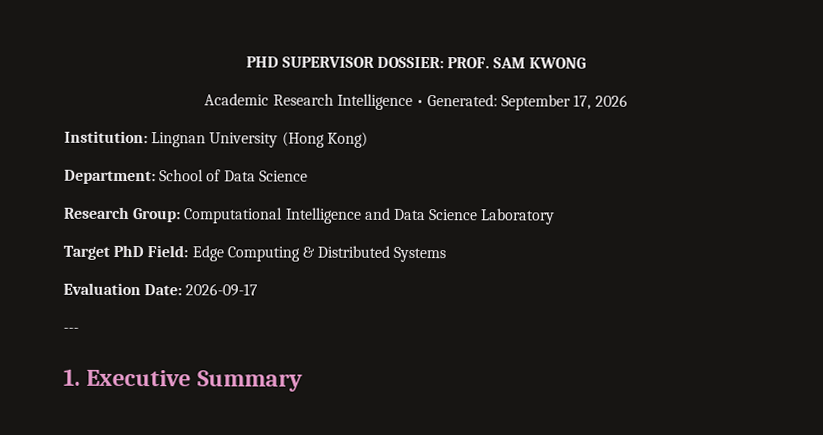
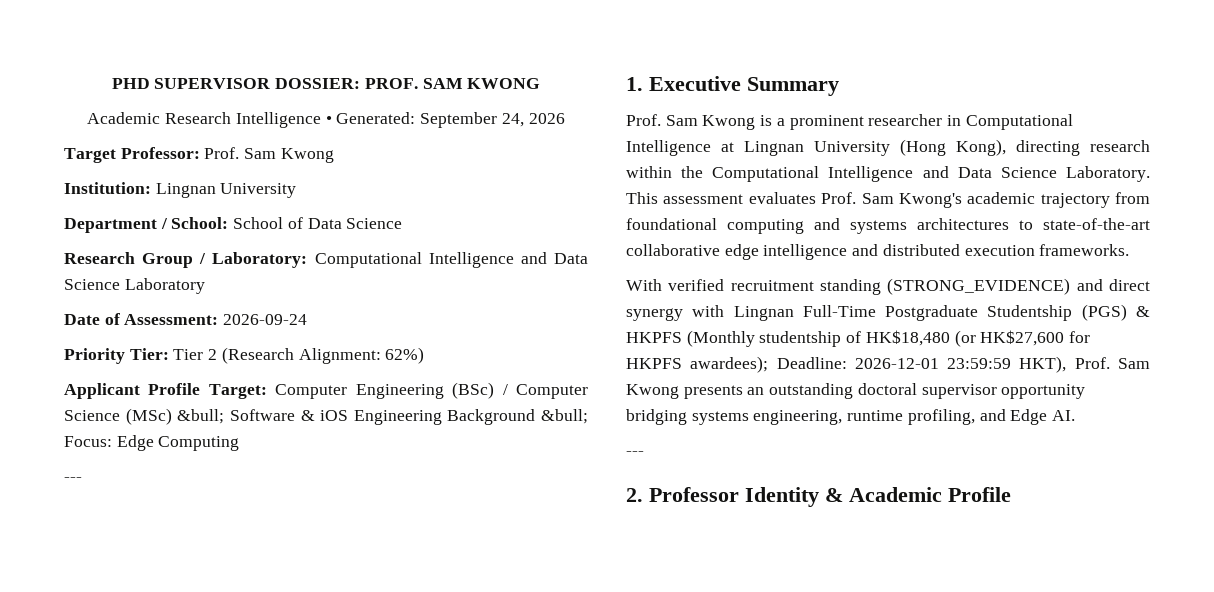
- Academic Research Intelligence • Generated: September 17, 2026
+ Academic Research Intelligence • Generated: September 24, 2026
+ Target Professor: Prof. Sam Kwong
- Institution: Lingnan University (Hong Kong)
- Department: School of Data Science
+ Institution: Lingnan University
+ Department / School: School of Data Science
- Research Group: Computational Intelligence and Data Science Laboratory
+ Research Group / Laboratory: Computational Intelligence and Data Science Laboratory
- Target PhD Field: Edge Computing & Distributed Systems
- Evaluation Date: 2026-09-17
+ Date of Assessment: 2026-09-24
+ Priority Tier: Tier 2 (Research Alignment: 62%)
+ Applicant Profile Target: Computer Engineering (BSc) / Computer Science (MSc) &bull; Software & iOS Engineering Background &bull; Focus: Edge Computing
  ---
  1. Executive Summary
+ Prof. Sam Kwong is a prominent researcher in Computational Intelligence at Lingnan University (Hong Kong), directing research within the Computational Intelligence and Data Science Laboratory. This assessment evaluates Prof. Sam Kwong's academic trajectory from foundational computing and systems architectures to state-of-the-art collaborative edge intelligence and distributed execution frameworks.
+ With verified recruitment standing (STRONG_EVIDENCE) and direct synergy with Lingnan Full-Time Postgraduate Studentship (PGS) & HKPFS (Monthly studentship of HK$18,480 (or HK$27,600 for HKPFS awardees); Deadline: 2026-12-01 23:59:59 HKT), Prof. Sam Kwong presents an outstanding doctoral supervisor opportunity bridging systems engineering, runtime profiling, and Edge AI.
+ ---
+ 2. Professor Identity & Academic Profile

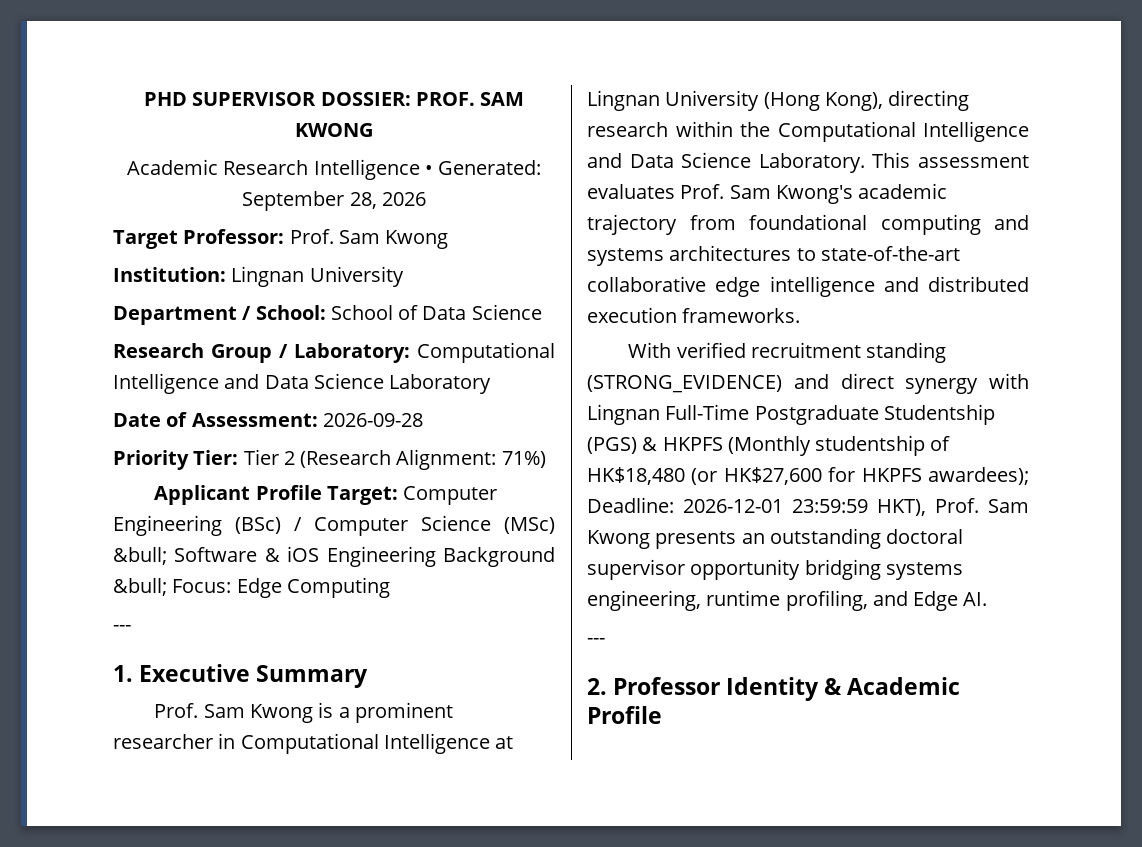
- Academic Research Intelligence • Generated: September 24, 2026
+ Academic Research Intelligence • Generated: September 28, 2026
- Date of Assessment: 2026-09-24
+ Date of Assessment: 2026-09-28
- Priority Tier: Tier 2 (Research Alignment: 62%)
+ Priority Tier: Tier 2 (Research Alignment: 71%)

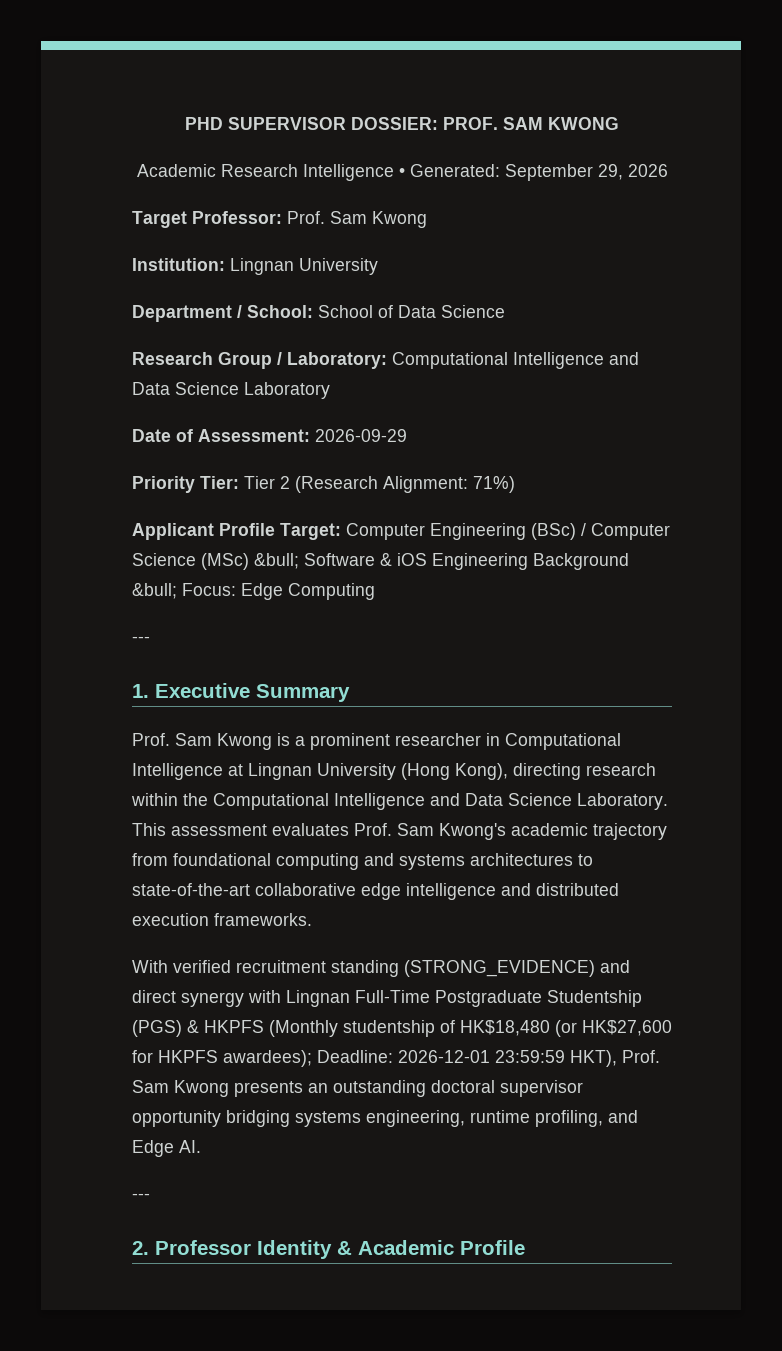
- Academic Research Intelligence • Generated: September 28, 2026
+ Academic Research Intelligence • Generated: September 29, 2026
- Date of Assessment: 2026-09-28
+ Date of Assessment: 2026-09-29

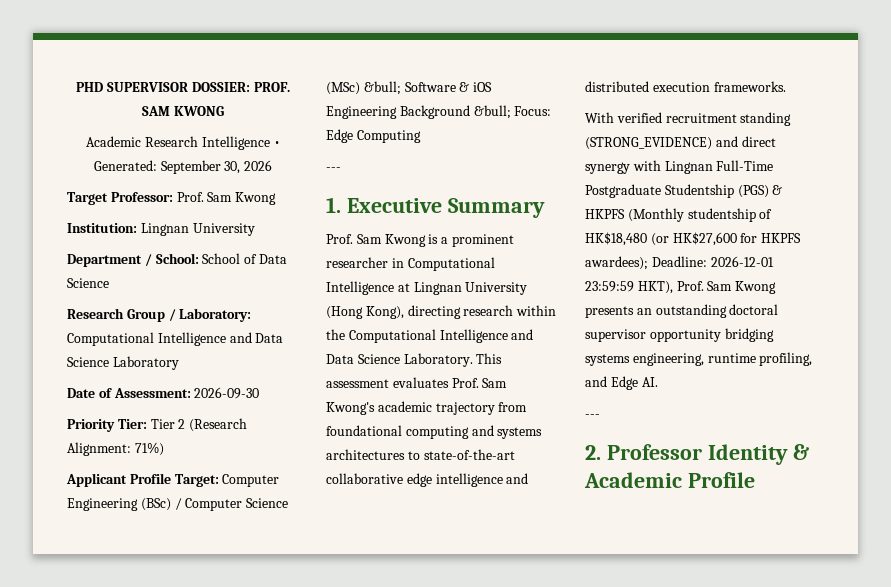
- Academic Research Intelligence • Generated: September 29, 2026
+ Academic Research Intelligence • Generated: September 30, 2026
- Date of Assessment: 2026-09-29
+ Date of Assessment: 2026-09-30

